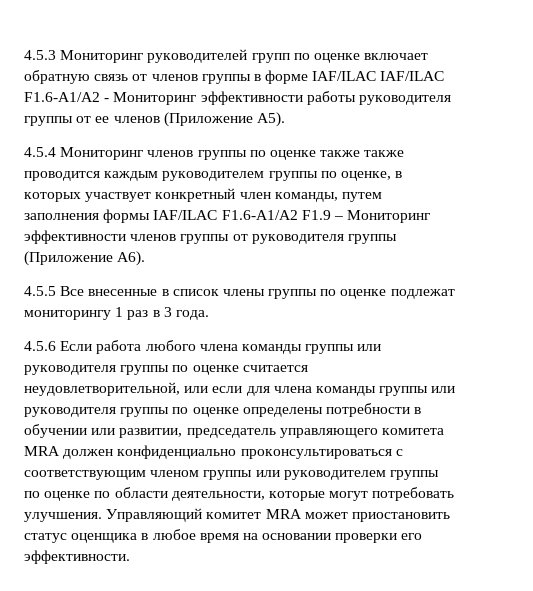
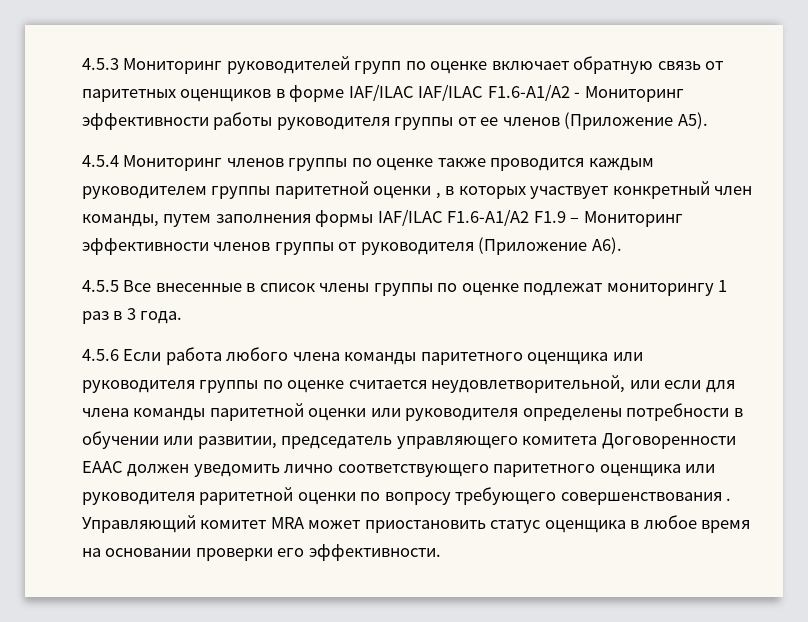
- 4.5.3 Мониторинг руководителей групп по оценке включает обратную связь от членов группы в форме IAF/ILAC IAF/ILAC F1.6-A1/A2 - Мониторинг эффективности работы руководителя группы от ее членов (Приложение А5).
+ 4.5.3 Мониторинг руководителей групп по оценке включает обратную связь от паритетных оценщиков в форме IAF/ILAC IAF/ILAC F1.6-A1/A2 - Мониторинг эффективности работы руководителя группы от ее членов (Приложение А5).
- 4.5.4 Мониторинг членов группы по оценке также также проводится каждым руководителем группы по оценке, в которых участвует конкретный член команды, путем заполнения формы IAF/ILAC F1.6-A1/A2 F1.9 – Мониторинг эффективности членов группы от руководителя группы (Приложение А6).
+ 4.5.4 Мониторинг членов группы по оценке также проводится каждым руководителем группы паритетной оценки , в которых участвует конкретный член команды, путем заполнения формы IAF/ILAC F1.6-A1/A2 F1.9 – Мониторинг эффективности членов группы от руководителя (Приложение А6).
- 4.5.6 Если работа любого члена команды группы или руководителя группы по оценке считается неудовлетворительной, или если для члена команды группы или руководителя группы по оценке определены потребности в обучении или развитии, председатель управляющего комитета MRA должен конфиденциально проконсультироваться с соответствующим членом группы или руководителем группы по оценке по области деятельности, которые могут потребовать улучшения.
+ 4.5.6 Если работа любого члена команды паритетного оценщика или руководителя группы по оценке считается неудовлетворительной, или если для члена команды паритетной оценки или руководителя определены потребности в обучении или развитии, председатель управляющего комитета Договоренности ЕААС должен уведомить лично соответствующего паритетного оценщика или руководителя раритетной оценки по вопросу требующего совершенствования .

